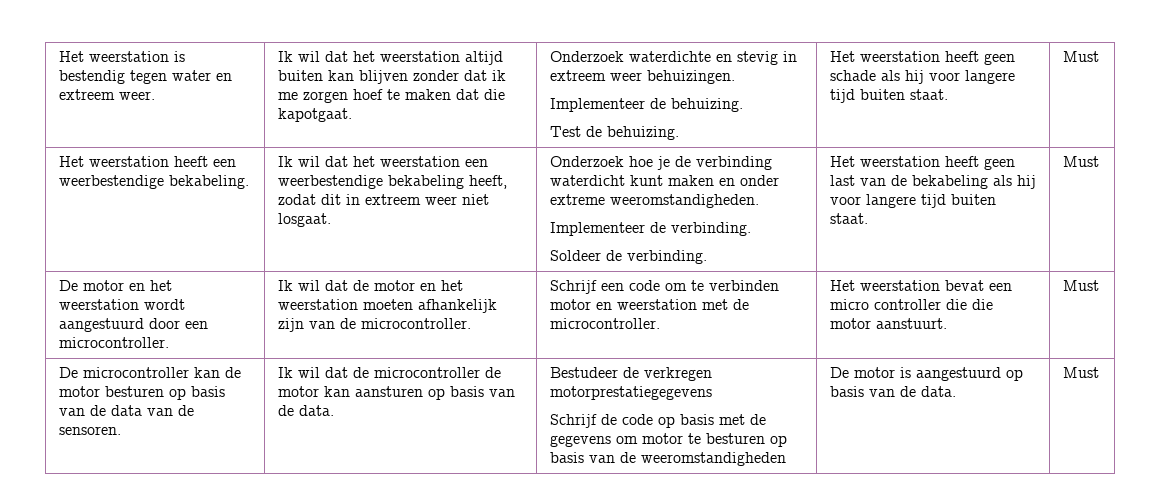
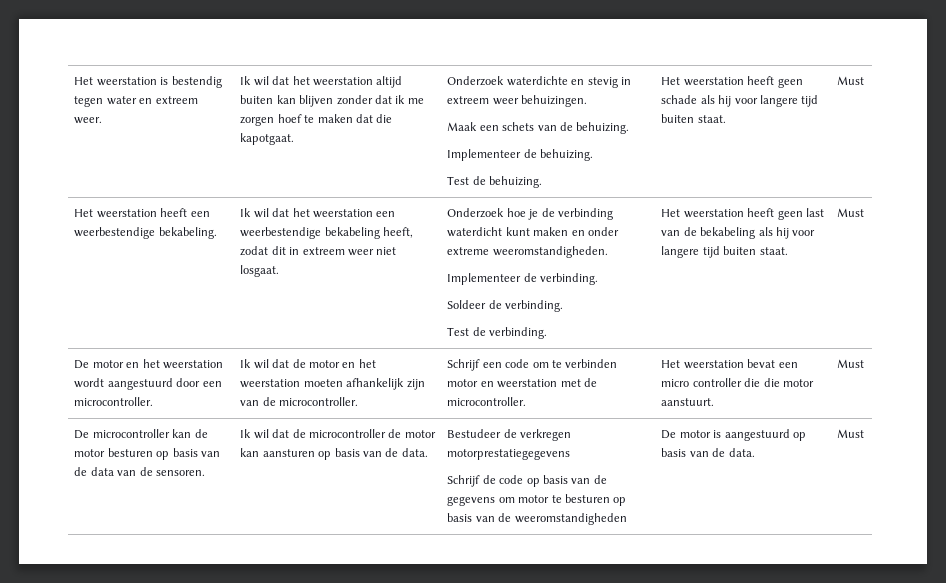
+ Maak een schets van de behuizing.
+ Test de verbinding.
- Schrijf de code op basis met de gegevens om motor te besturen op basis van de weeromstandigheden
+ Schrijf de code op basis van de gegevens om motor te besturen op basis van de weeromstandigheden

